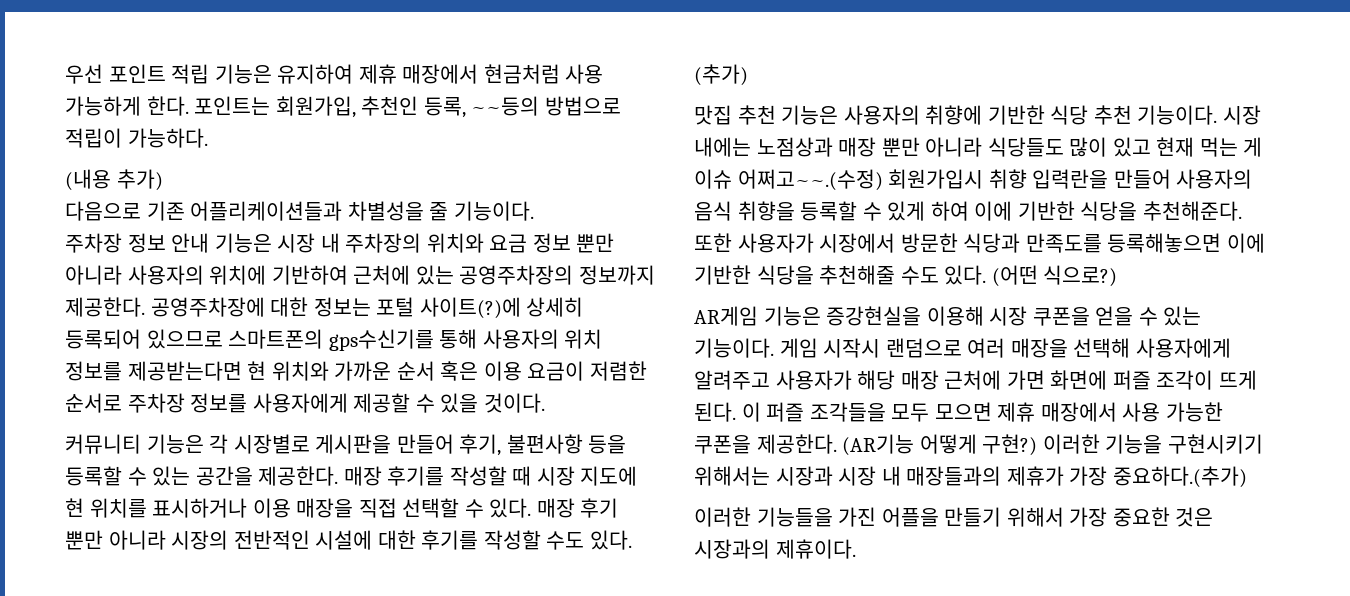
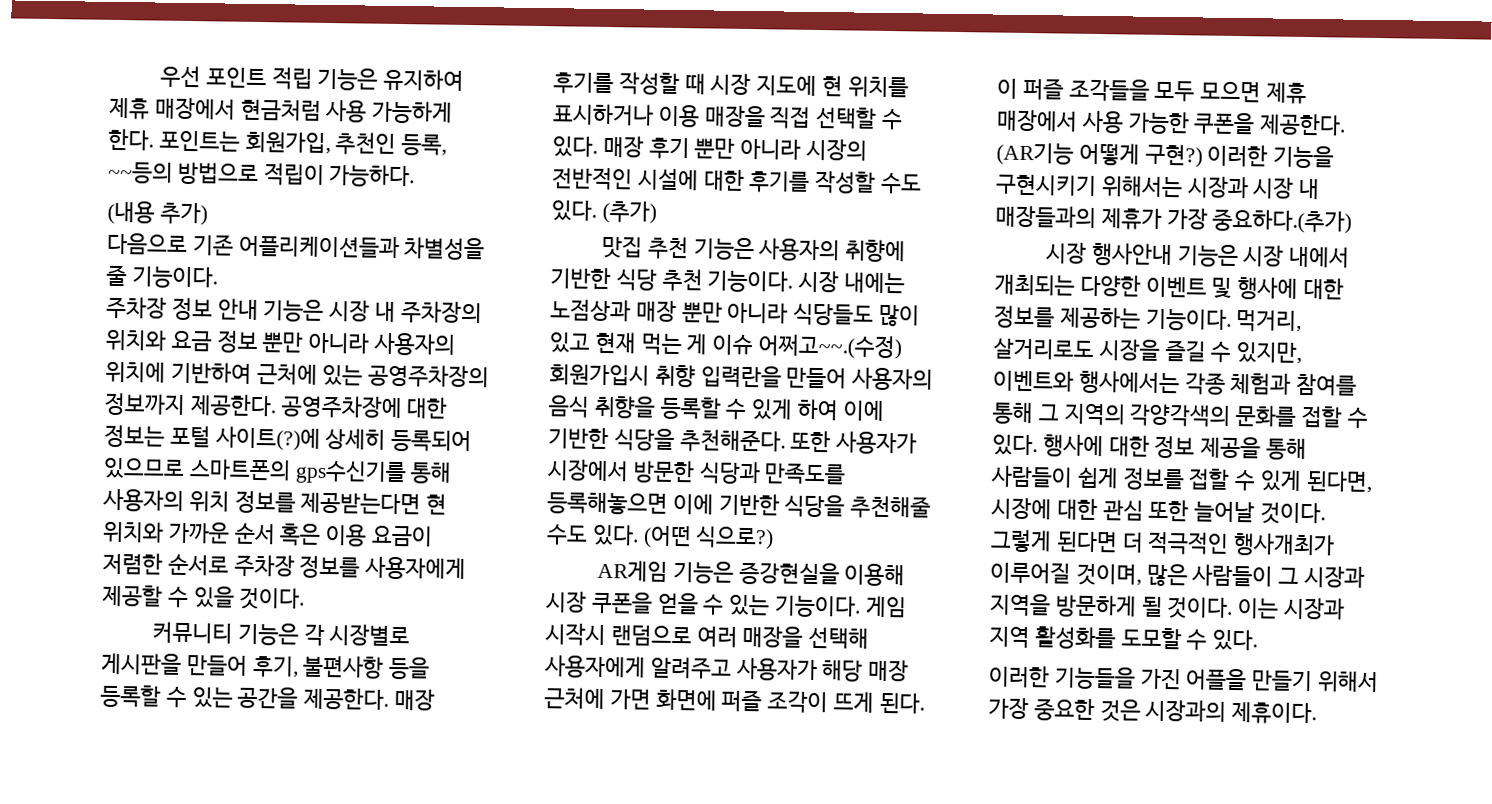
+ 시장 행사안내 기능은 시장 내에서 개최되는 다양한 이벤트 및 행사에 대한 정보를 제공하는 기능이다. 먹거리, 살거리로도 시장을 즐길 수 있지만, 이벤트와 행사에서는 각종 체험과 참여를 통해 그 지역의 각양각색의 문화를 접할 수 있다. 행사에 대한 정보 제공을 통해 사람들이 쉽게 정보를 접할 수 있게 된다면, 시장에 대한 관심 또한 늘어날 것이다. 그렇게 된다면 더 적극적인 행사개최가 이루어질 것이며, 많은 사람들이 그 시장과 지역을 방문하게 될 것이다. 이는 시장과 지역 활성화를 도모할 수 있다.

